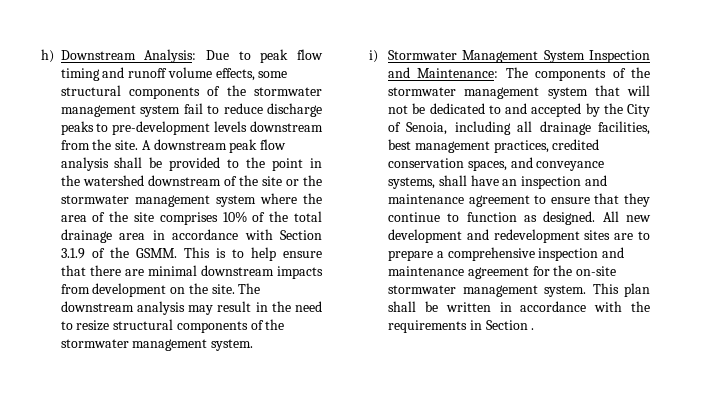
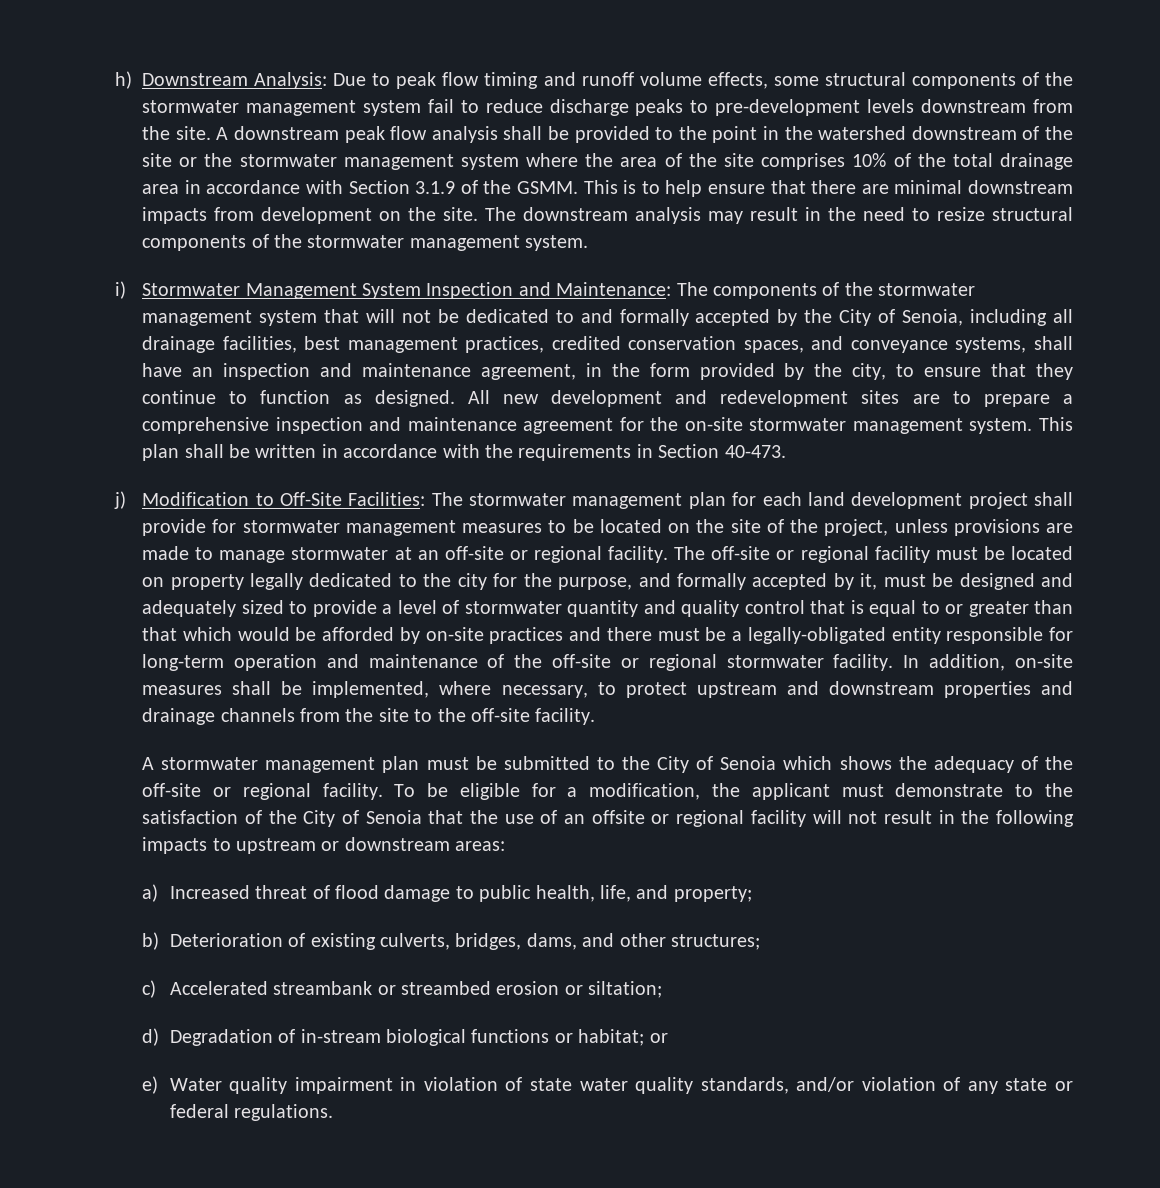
- i) Stormwater Management System Inspection and Maintenance: The components of the stormwater management system that will not be dedicated to and accepted by the City of Senoia, including all drainage facilities, best management practices, credited conservation spaces, and conveyance systems, shall have an inspection and maintenance agreement to ensure that they continue to function as designed.
+ i) Stormwater Management System Inspection and Maintenance: The components of the stormwater management system that will not be dedicated to and formally accepted by the City of Senoia, including all drainage facilities, best management practices, credited conservation spaces, and conveyance systems, shall have an inspection and maintenance agreement, in the form provided by the city, to ensure that they continue to function as designed.
- This plan shall be written in accordance with the requirements in Section .
+ This plan shall be written in accordance with the requirements in Section 40-473.
+ j) Modification to Off-Site Facilities: The stormwater management plan for each land development project shall provide for stormwater management measures to be located on the site of the project, unless provisions are made to manage stormwater at an off-site or regional facility. The off-site or regional facility must be located on property legally dedicated to the city for the purpose, and formally accepted by it, must be designed and adequately sized to provide a level of stormwater quantity and quality control that is equal to or greater than that which would be afforded by on-site practices and there must be a legally-obligated entity responsible for long-term operation and maintenance of the off-site or regional stormwater facility. In addition, on-site measures shall be implemented, where necessary, to protect upstream and downstream properties and drainage channels from the site to the off-site facility.
+ A stormwater management plan must be submitted to the City of Senoia which shows the adequacy of the off-site or regional facility. To be eligible for a modification, the applicant must demonstrate to the satisfaction of the City of Senoia that the use of an offsite or regional facility will not result in the following impacts to upstream or downstream areas:
+ a) Increased threat of flood damage to public health, life, and property;
+ b) Deterioration of existing culverts, bridges, dams, and other structures;
+ c) Accelerated streambank or streambed erosion or siltation;
+ d) Degradation of in-stream biological functions or habitat; or
+ e) Water quality impairment in violation of state water quality standards, and/or violation of any state or federal regulations.

